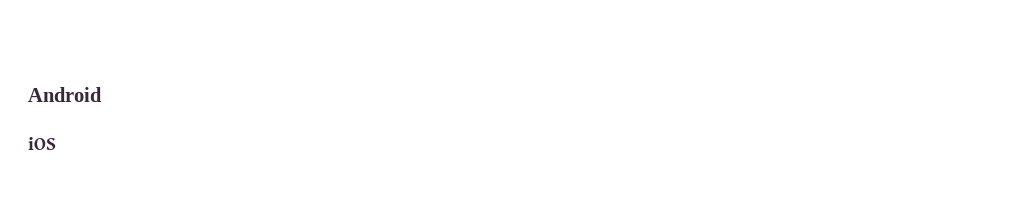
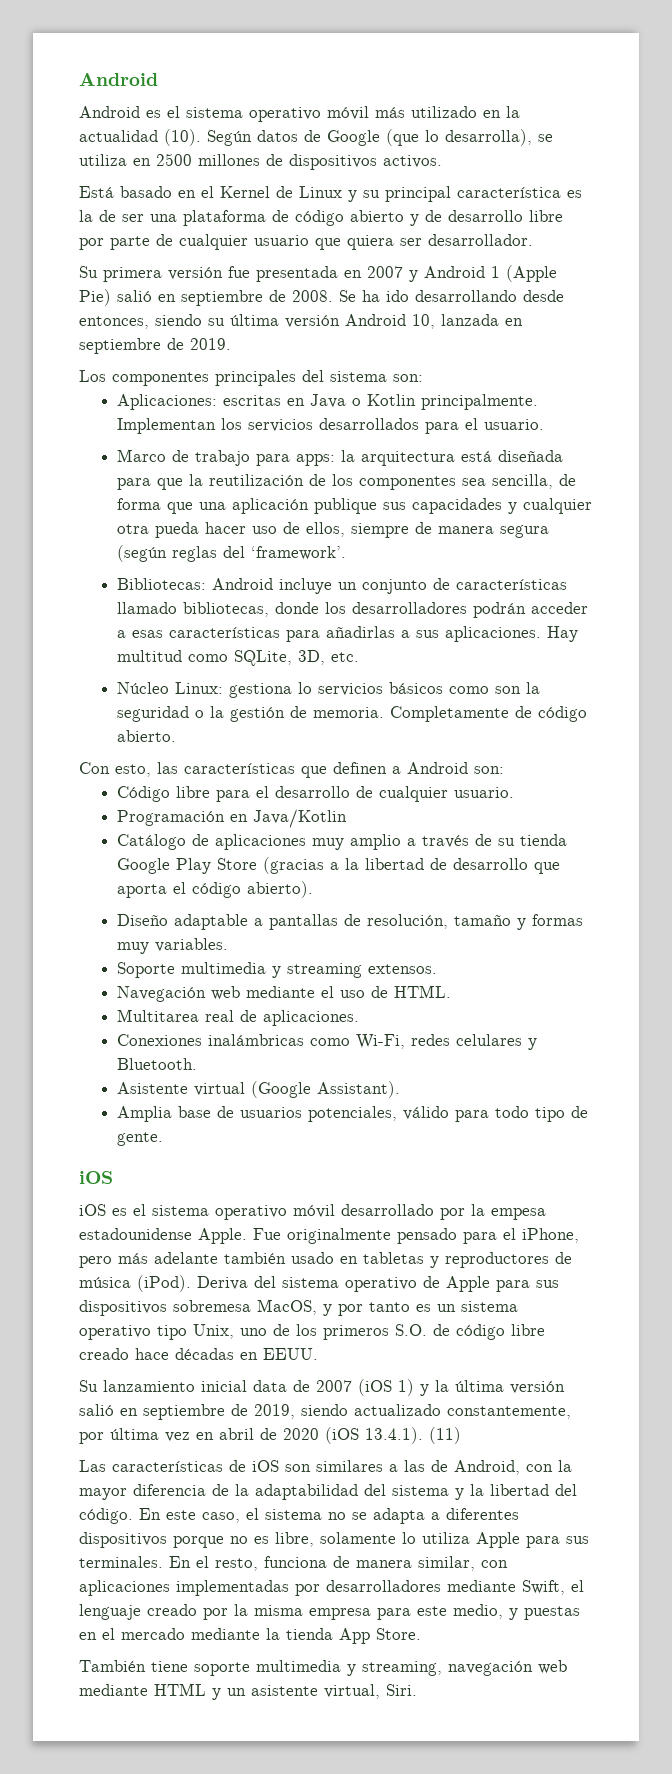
+ Android es el sistema operativo móvil más utilizado en la actualidad (10). Según datos de Google (que lo desarrolla), se utiliza en 2500 millones de dispositivos activos.
+ Está basado en el Kernel de Linux y su principal característica es la de ser una plataforma de código abierto y de desarrollo libre por parte de cualquier usuario que quiera ser desarrollador.
+ Su primera versión fue presentada en 2007 y Android 1 (Apple Pie) salió en septiembre de 2008. Se ha ido desarrollando desde entonces, siendo su última versión Android 10, lanzada en septiembre de 2019.
+ Los componentes principales del sistema son:
+ Aplicaciones: escritas en Java o Kotlin principalmente. Implementan los servicios desarrollados para el usuario.
+ Marco de trabajo para apps: la arquitectura está diseñada para que la reutilización de los componentes sea sencilla, de forma que una aplicación publique sus capacidades y cualquier otra pueda hacer uso de ellos, siempre de manera segura (según reglas del ‘framework’.
+ Bibliotecas: Android incluye un conjunto de características llamado bibliotecas, donde los desarrolladores podrán acceder a esas características para añadirlas a sus aplicaciones. Hay multitud como SQLite, 3D, etc.
+ Núcleo Linux: gestiona lo servicios básicos como son la seguridad o la gestión de memoria. Completamente de código abierto.
+ Con esto, las características que definen a Android son:
+ Código libre para el desarrollo de cualquier usuario.
+ Programación en Java/Kotlin
+ Catálogo de aplicaciones muy amplio a través de su tienda Google Play Store (gracias a la libertad de desarrollo que aporta el código abierto).
+ Diseño adaptable a pantallas de resolución, tamaño y formas muy variables.
+ Soporte multimedia y streaming extensos.
+ Navegación web mediante el uso de HTML.
+ Multitarea real de aplicaciones.
+ Conexiones inalámbricas como Wi-Fi, redes celulares y Bluetooth.
+ Asistente virtual (Google Assistant).
+ Amplia base de usuarios potenciales, válido para todo tipo de gente.
  iOS
+ iOS es el sistema operativo móvil desarrollado por la empesa estadounidense Apple. Fue originalmente pensado para el iPhone, pero más adelante también usado en tabletas y reproductores de música (iPod). Deriva del sistema operativo de Apple para sus dispositivos sobremesa MacOS, y por tanto es un sistema operativo tipo Unix, uno de los primeros S.O. de código libre creado hace décadas en EEUU.
+ Su lanzamiento inicial data de 2007 (iOS 1) y la última versión salió en septiembre de 2019, siendo actualizado constantemente, por última vez en abril de 2020 (iOS 13.4.1). (11)
+ Las características de iOS son similares a las de Android, con la mayor diferencia de la adaptabilidad del sistema y la libertad del código. En este caso, el sistema no se adapta a diferentes dispositivos porque no es libre, solamente lo utiliza Apple para sus terminales. En el resto, funciona de manera similar, con aplicaciones implementadas por desarrolladores mediante Swift, el lenguaje creado por la misma empresa para este medio, y puestas en el mercado mediante la tienda App Store.
+ También tiene soporte multimedia y streaming, navegación web mediante HTML y un asistente virtual, Siri.

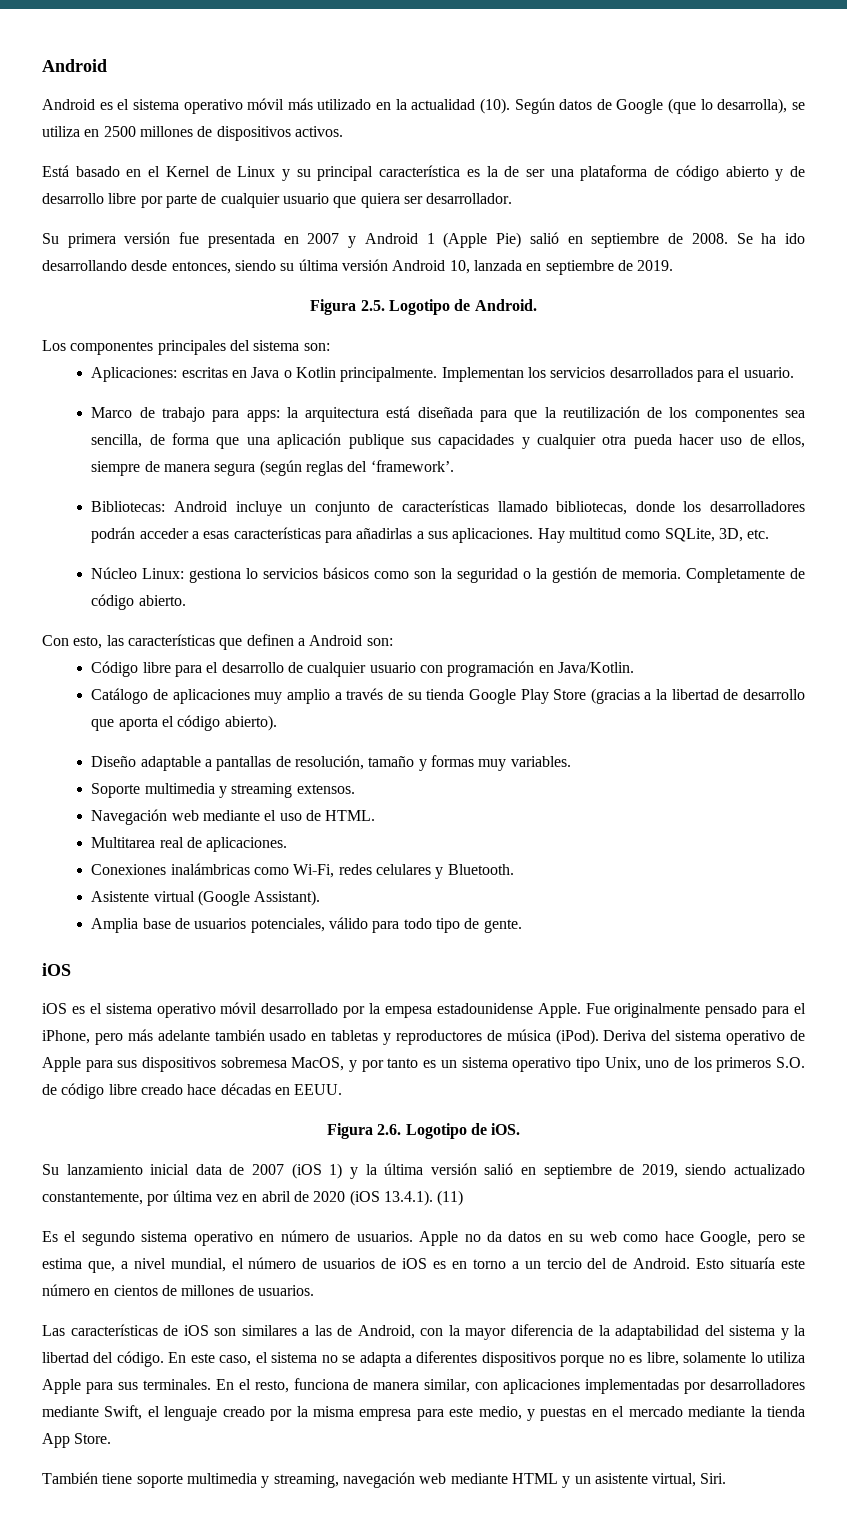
+ Figura 2.5. Logotipo de Android.
- Código libre para el desarrollo de cualquier usuario.
- Programación en Java/Kotlin
+ Código libre para el desarrollo de cualquier usuario con programación en Java/Kotlin.
+ Figura 2.6. Logotipo de iOS.
+ Es el segundo sistema operativo en número de usuarios. Apple no da datos en su web como hace Google, pero se estima que, a nivel mundial, el número de usuarios de iOS es en torno a un tercio del de Android. Esto situaría este número en cientos de millones de usuarios.

